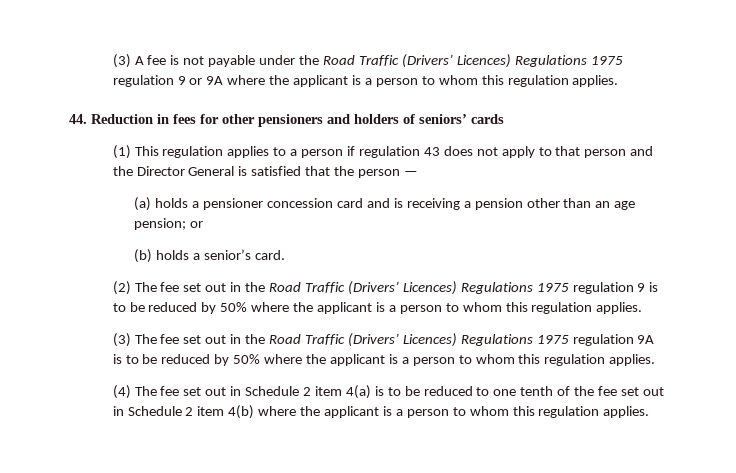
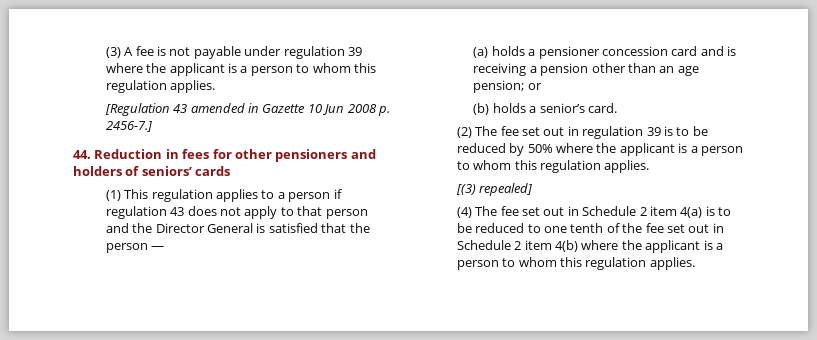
- (3) A fee is not payable under the Road Traffic (Drivers’ Licences) Regulations 1975 regulation 9 or 9A where the applicant is a person to whom this regulation applies.
+ (3) A fee is not payable under regulation 39 where the applicant is a person to whom this regulation applies.
+ [Regulation 43 amended in Gazette 10 Jun 2008 p. 2456-7.]
- (2) The fee set out in the Road Traffic (Drivers’ Licences) Regulations 1975 regulation 9 is to be reduced by 50% where the applicant is a person to whom this regulation applies.
+ (2) The fee set out in regulation 39 is to be reduced by 50% where the applicant is a person to whom this regulation applies.
- (3) The fee set out in the Road Traffic (Drivers’ Licences) Regulations 1975 regulation 9A is to be reduced by 50% where the applicant is a person to whom this regulation applies.
+ [(3) repealed]

